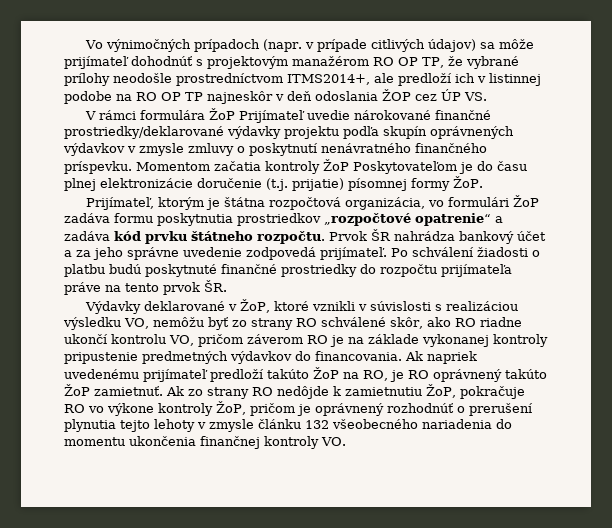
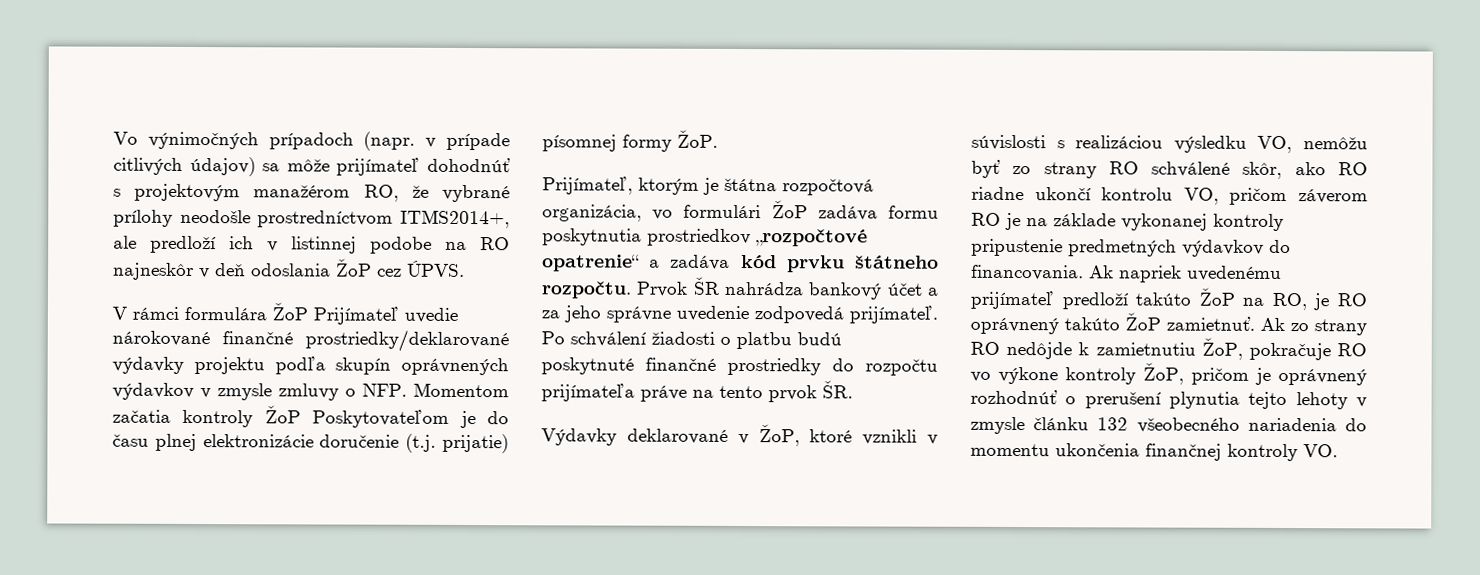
- Vo výnimočných prípadoch (napr. v prípade citlivých údajov) sa môže prijímateľ dohodnúť s projektovým manažérom RO OP TP, že vybrané prílohy neodošle prostredníctvom ITMS2014+, ale predloží ich v listinnej podobe na RO OP TP najneskôr v deň odoslania ŽOP cez ÚP VS.
+ Vo výnimočných prípadoch (napr. v prípade citlivých údajov) sa môže prijímateľ dohodnúť s projektovým manažérom RO, že vybrané prílohy neodošle prostredníctvom ITMS2014+, ale predloží ich v listinnej podobe na RO najneskôr v deň odoslania ŽoP cez ÚPVS.
- V rámci formulára ŽoP Prijímateľ uvedie nárokované finančné prostriedky/deklarované výdavky projektu podľa skupín oprávnených výdavkov v zmysle zmluvy o poskytnutí nenávratného finančného príspevku. Momentom začatia kontroly ŽoP Poskytovateľom je do času plnej elektronizácie doručenie (t.j. prijatie) písomnej formy ŽoP.
+ V rámci formulára ŽoP Prijímateľ uvedie nárokované finančné prostriedky/deklarované výdavky projektu podľa skupín oprávnených výdavkov v zmysle zmluvy o NFP. Momentom začatia kontroly ŽoP Poskytovateľom je do času plnej elektronizácie doručenie (t.j. prijatie) písomnej formy ŽoP.

